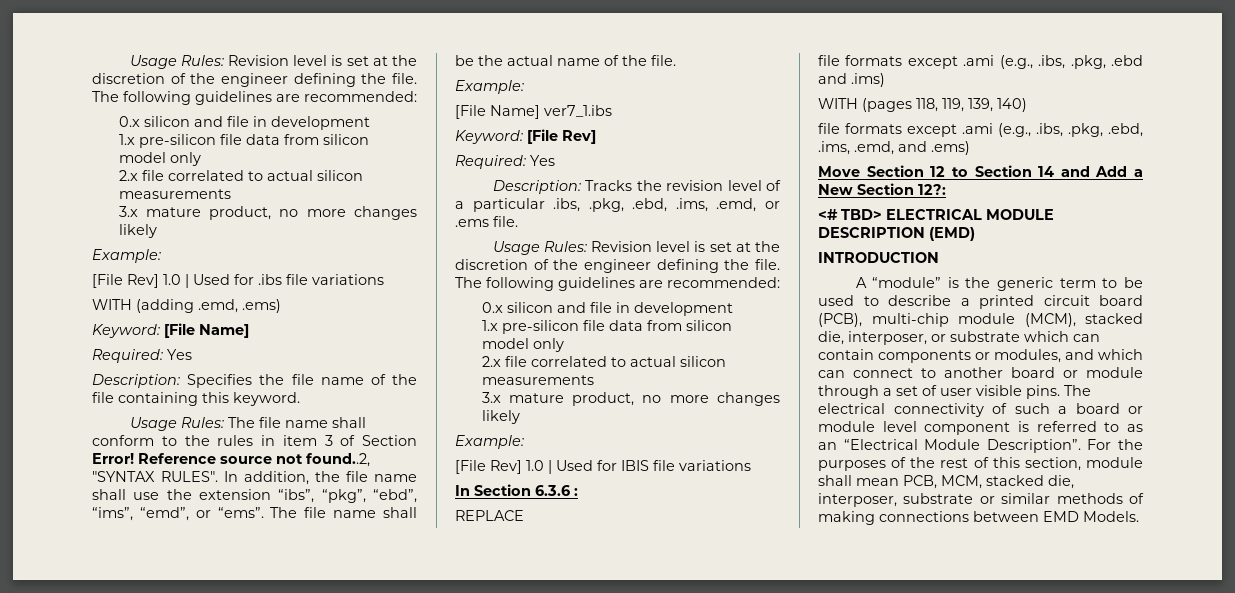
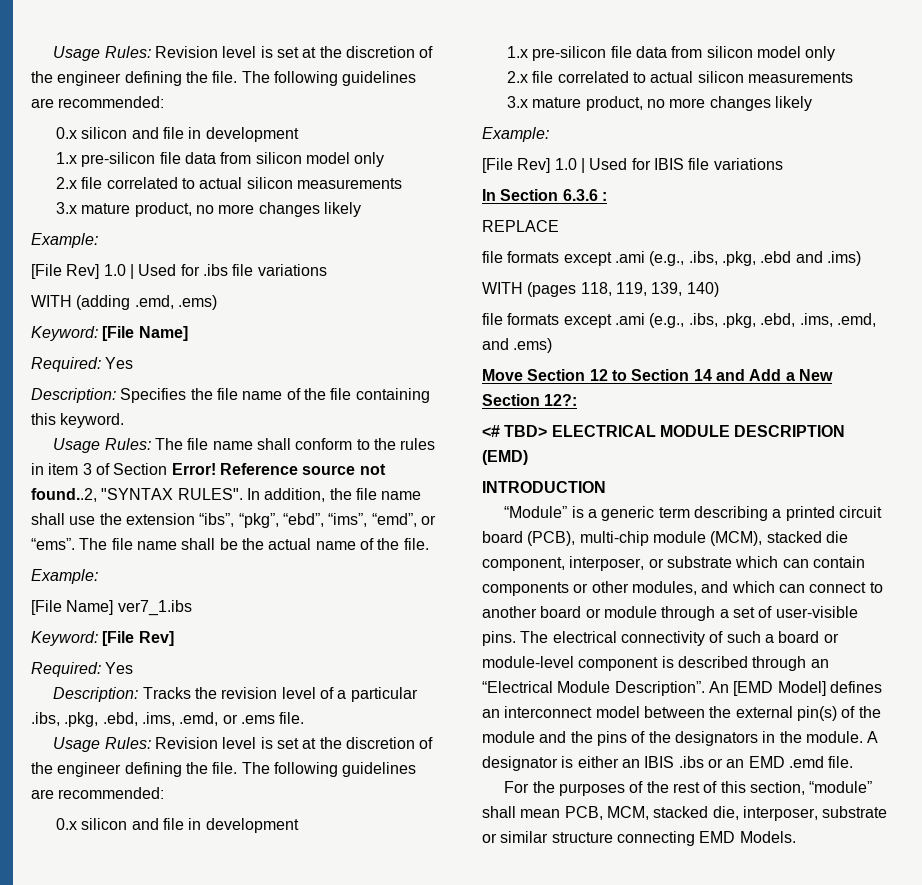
- A “module” is the generic term to be used to describe a printed circuit board (PCB), multi-chip module (MCM), stacked die, interposer, or substrate which can contain components or modules, and which can connect to another board or module through a set of user visible pins.
+ “Module” is a generic term describing a printed circuit board (PCB), multi-chip module (MCM), stacked die component, interposer, or substrate which can contain components or other modules, and which can connect to another board or module through a set of user-visible pins.
- The electrical connectivity of such a board or module level component is referred to as an “Electrical Module Description”. For the purposes of the rest of this section, module shall mean PCB, MCM, stacked die, interposer, substrate or similar methods of making connections between EMD Models.
+ The electrical connectivity of such a board or module-level component is described through an “Electrical Module Description”. An [EMD Model] defines an interconnect model between the external pin(s) of the module and the pins of the designators in the module. A designator is either an IBIS .ibs or an EMD .emd file.
+ For the purposes of the rest of this section, “module” shall mean PCB, MCM, stacked die, interposer, substrate or similar structure connecting EMD Models.

